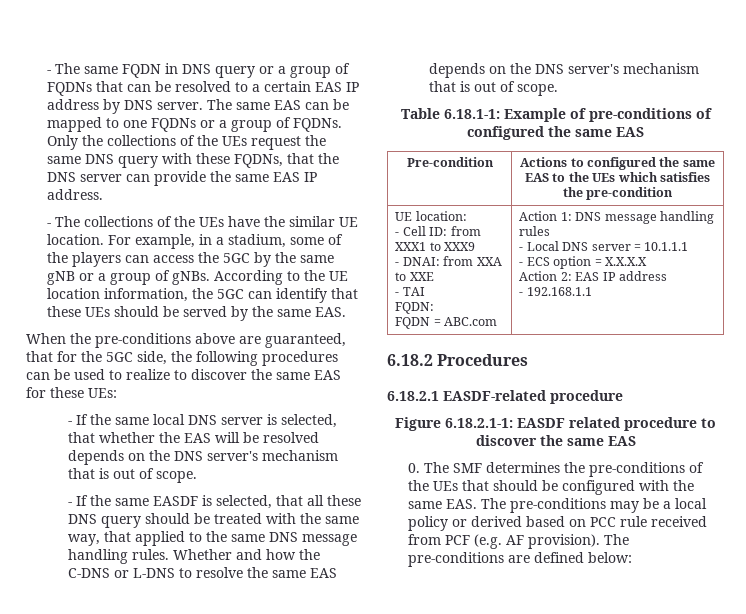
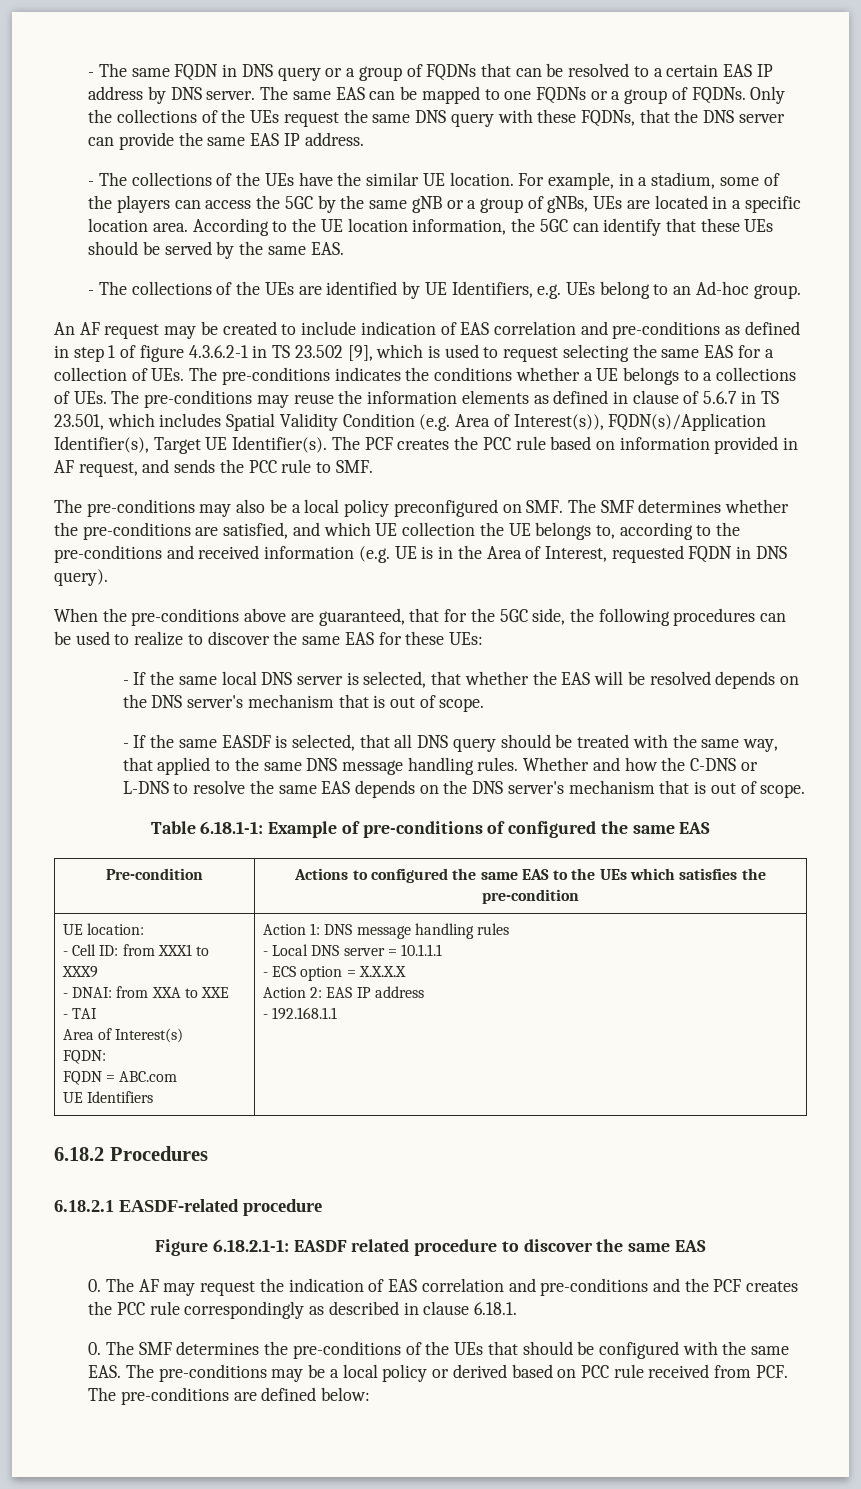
- For example, in a stadium, some of the players can access the 5GC by the same gNB or a group of gNBs.
+ For example, in a stadium, some of the players can access the 5GC by the same gNB or a group of gNBs, UEs are located in a specific location area.
+ - The collections of the UEs are identified by UE Identifiers, e.g. UEs belong to an Ad-hoc group.
+ An AF request may be created to include indication of EAS correlation and pre-conditions as defined in step 1 of figure 4.3.6.2-1 in TS 23.502 [9], which is used to request selecting the same EAS for a collection of UEs. The pre-conditions indicates the conditions whether a UE belongs to a collections of UEs. The pre-conditions may reuse the information elements as defined in clause of 5.6.7 in TS 23.501, which includes Spatial Validity Condition (e.g. Area of Interest(s)), FQDN(s)/Application Identifier(s), Target UE Identifier(s). The PCF creates the PCC rule based on information provided in AF request, and sends the PCC rule to SMF.
+ The pre-conditions may also be a local policy preconfigured on SMF. The SMF determines whether the pre-conditions are satisfied, and which UE collection the UE belongs to, according to the pre-conditions and received information (e.g. UE is in the Area of Interest, requested FQDN in DNS query).
- - If the same EASDF is selected, that all these DNS query should be treated with the same way, that applied to the same DNS message handling rules.
+ - If the same EASDF is selected, that all DNS query should be treated with the same way, that applied to the same DNS message handling rules.
+ Area of Interest(s)
+ UE Identifiers
+ 0. The AF may request the indication of EAS correlation and pre-conditions and the PCF creates the PCC rule correspondingly as described in clause 6.18.1.
- 0. The SMF determines the pre-conditions of the UEs that should be configured with the same EAS. The pre-conditions may be a local policy or derived based on PCC rule received from PCF (e.g. AF provision). The pre-conditions are defined below:
+ 0. The SMF determines the pre-conditions of the UEs that should be configured with the same EAS. The pre-conditions may be a local policy or derived based on PCC rule received from PCF. The pre-conditions are defined below:

